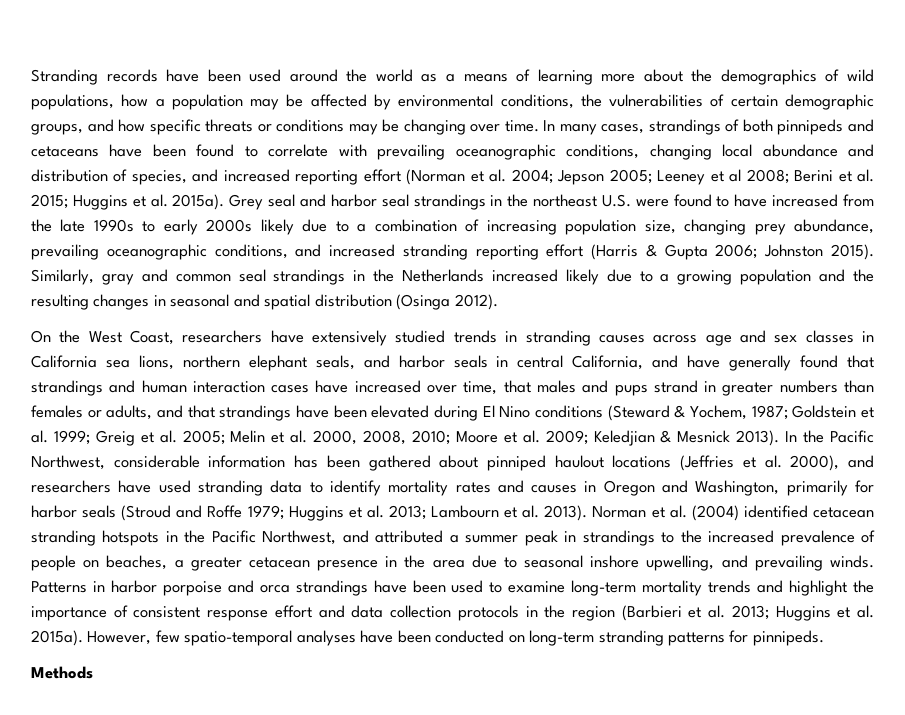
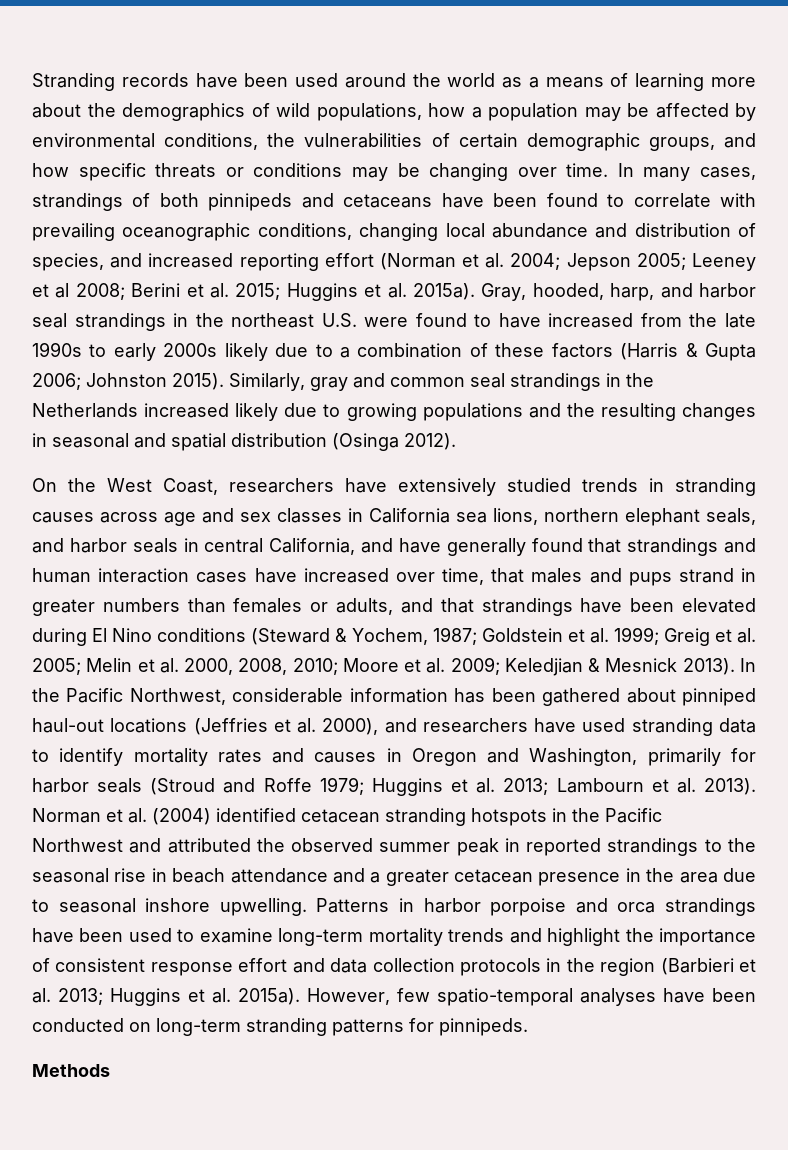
- Grey seal and harbor seal strandings in the northeast U.S. were found to have increased from the late 1990s to early 2000s likely due to a combination of increasing population size, changing prey abundance, prevailing oceanographic conditions, and increased stranding reporting effort (Harris & Gupta 2006; Johnston 2015).
+ Gray, hooded, harp, and harbor seal strandings in the northeast U.S. were found to have increased from the late 1990s to early 2000s likely due to a combination of these factors (Harris & Gupta 2006; Johnston 2015).
- Similarly, gray and common seal strandings in the Netherlands increased likely due to a growing population and the resulting changes in seasonal and spatial distribution (Osinga 2012).
+ Similarly, gray and common seal strandings in the Netherlands increased likely due to growing populations and the resulting changes in seasonal and spatial distribution (Osinga 2012).
- In the Pacific Northwest, considerable information has been gathered about pinniped haulout locations (Jeffries et al. 2000), and researchers have used stranding data to identify mortality rates and causes in Oregon and Washington, primarily for harbor seals (Stroud and Roffe 1979; Huggins et al. 2013; Lambourn et al. 2013).
+ In the Pacific Northwest, considerable information has been gathered about pinniped haul-out locations (Jeffries et al. 2000), and researchers have used stranding data to identify mortality rates and causes in Oregon and Washington, primarily for harbor seals (Stroud and Roffe 1979; Huggins et al. 2013; Lambourn et al. 2013).
- Norman et al. (2004) identified cetacean stranding hotspots in the Pacific Northwest, and attributed a summer peak in strandings to the increased prevalence of people on beaches, a greater cetacean presence in the area due to seasonal inshore upwelling, and prevailing winds.
+ Norman et al. (2004) identified cetacean stranding hotspots in the Pacific Northwest and attributed the observed summer peak in reported strandings to the seasonal rise in beach attendance and a greater cetacean presence in the area due to seasonal inshore upwelling.

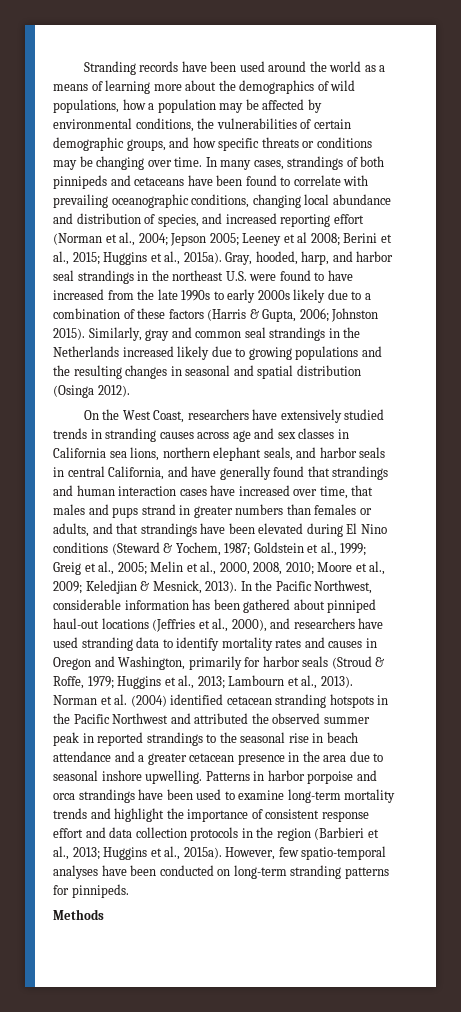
- In many cases, strandings of both pinnipeds and cetaceans have been found to correlate with prevailing oceanographic conditions, changing local abundance and distribution of species, and increased reporting effort (Norman et al. 2004; Jepson 2005; Leeney et al 2008; Berini et al. 2015; Huggins et al. 2015a).
+ In many cases, strandings of both pinnipeds and cetaceans have been found to correlate with prevailing oceanographic conditions, changing local abundance and distribution of species, and increased reporting effort (Norman et al., 2004; Jepson 2005; Leeney et al 2008; Berini et al., 2015; Huggins et al., 2015a).
- Gray, hooded, harp, and harbor seal strandings in the northeast U.S. were found to have increased from the late 1990s to early 2000s likely due to a combination of these factors (Harris & Gupta 2006; Johnston 2015).
+ Gray, hooded, harp, and harbor seal strandings in the northeast U.S. were found to have increased from the late 1990s to early 2000s likely due to a combination of these factors (Harris & Gupta, 2006; Johnston 2015).
- Goldstein et al. 1999;
+ Goldstein et al., 1999;
- Greig et al. 2005;
+ Greig et al., 2005;
- Melin et al. 2000, 2008, 2010;
+ Melin et al., 2000, 2008, 2010;
- Moore et al. 2009;
+ Moore et al., 2009;
- Keledjian & Mesnick 2013).
+ Keledjian & Mesnick, 2013).
- In the Pacific Northwest, considerable information has been gathered about pinniped haul-out locations (Jeffries et al. 2000), and researchers have used stranding data to identify mortality rates and causes in Oregon and Washington, primarily for harbor seals (Stroud and Roffe 1979; Huggins et al. 2013; Lambourn et al. 2013).
+ In the Pacific Northwest, considerable information has been gathered about pinniped haul-out locations (Jeffries et al., 2000), and researchers have used stranding data to identify mortality rates and causes in Oregon and Washington, primarily for harbor seals (Stroud & Roffe, 1979; Huggins et al., 2013; Lambourn et al., 2013).
- Patterns in harbor porpoise and orca strandings have been used to examine long-term mortality trends and highlight the importance of consistent response effort and data collection protocols in the region (Barbieri et al. 2013; Huggins et al. 2015a).
+ Patterns in harbor porpoise and orca strandings have been used to examine long-term mortality trends and highlight the importance of consistent response effort and data collection protocols in the region (Barbieri et al., 2013; Huggins et al., 2015a).

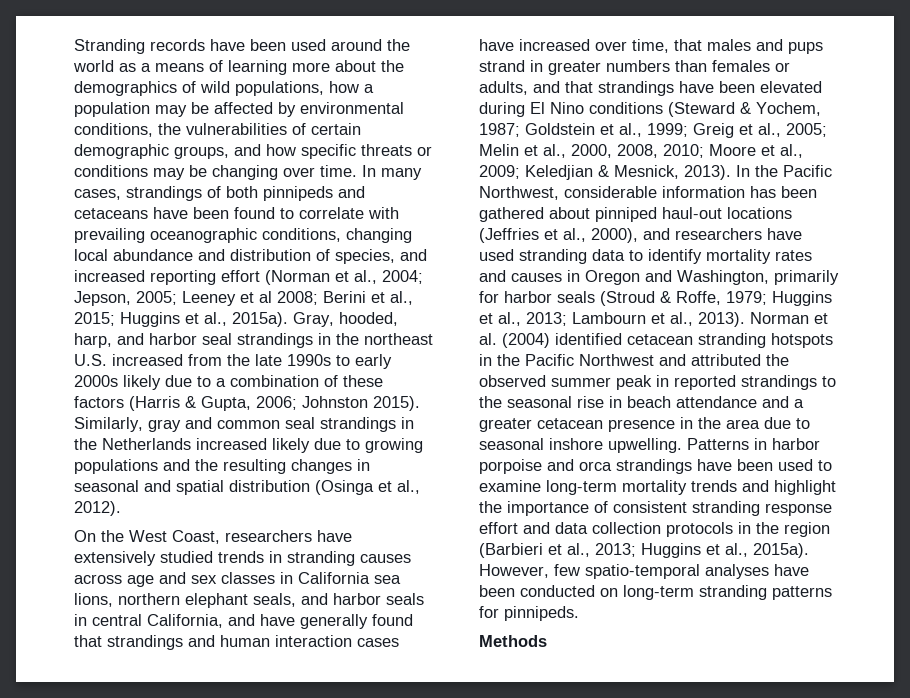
- In many cases, strandings of both pinnipeds and cetaceans have been found to correlate with prevailing oceanographic conditions, changing local abundance and distribution of species, and increased reporting effort (Norman et al., 2004; Jepson 2005; Leeney et al 2008; Berini et al., 2015; Huggins et al., 2015a).
+ In many cases, strandings of both pinnipeds and cetaceans have been found to correlate with prevailing oceanographic conditions, changing local abundance and distribution of species, and increased reporting effort (Norman et al., 2004; Jepson, 2005; Leeney et al 2008; Berini et al., 2015; Huggins et al., 2015a).
- Gray, hooded, harp, and harbor seal strandings in the northeast U.S. were found to have increased from the late 1990s to early 2000s likely due to a combination of these factors (Harris & Gupta, 2006; Johnston 2015).
+ Gray, hooded, harp, and harbor seal strandings in the northeast U.S. increased from the late 1990s to early 2000s likely due to a combination of these factors (Harris & Gupta, 2006; Johnston 2015).
- Similarly, gray and common seal strandings in the Netherlands increased likely due to growing populations and the resulting changes in seasonal and spatial distribution (Osinga 2012).
+ Similarly, gray and common seal strandings in the Netherlands increased likely due to growing populations and the resulting changes in seasonal and spatial distribution (Osinga et al., 2012).
- Patterns in harbor porpoise and orca strandings have been used to examine long-term mortality trends and highlight the importance of consistent response effort and data collection protocols in the region (Barbieri et al., 2013; Huggins et al., 2015a).
+ Patterns in harbor porpoise and orca strandings have been used to examine long-term mortality trends and highlight the importance of consistent stranding response effort and data collection protocols in the region (Barbieri et al., 2013; Huggins et al., 2015a).

